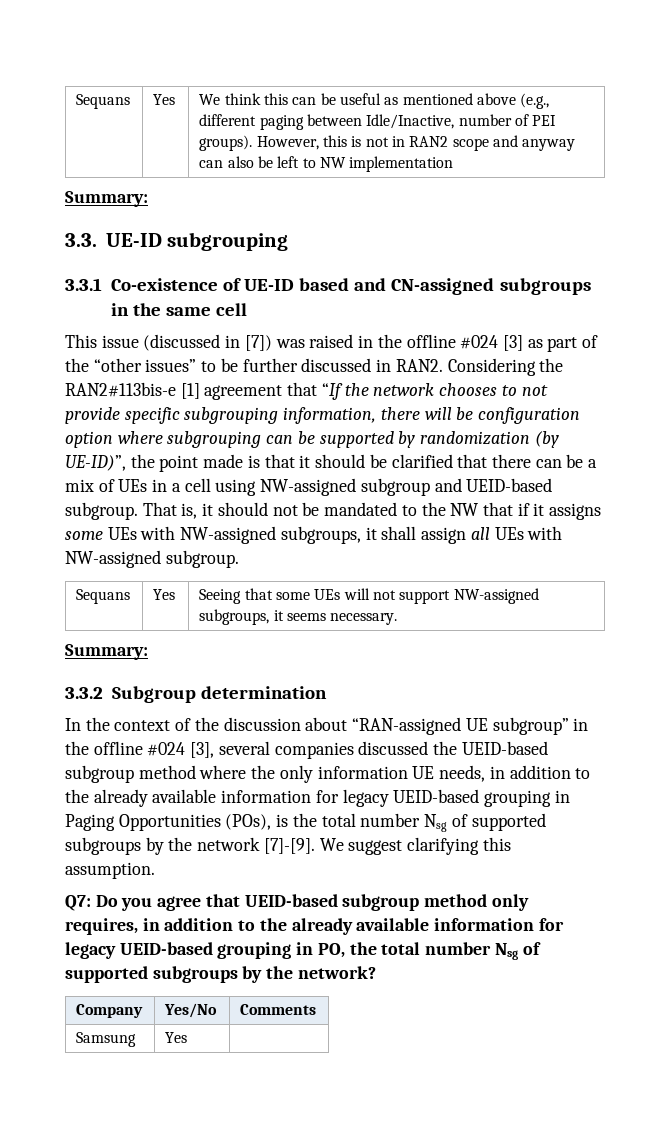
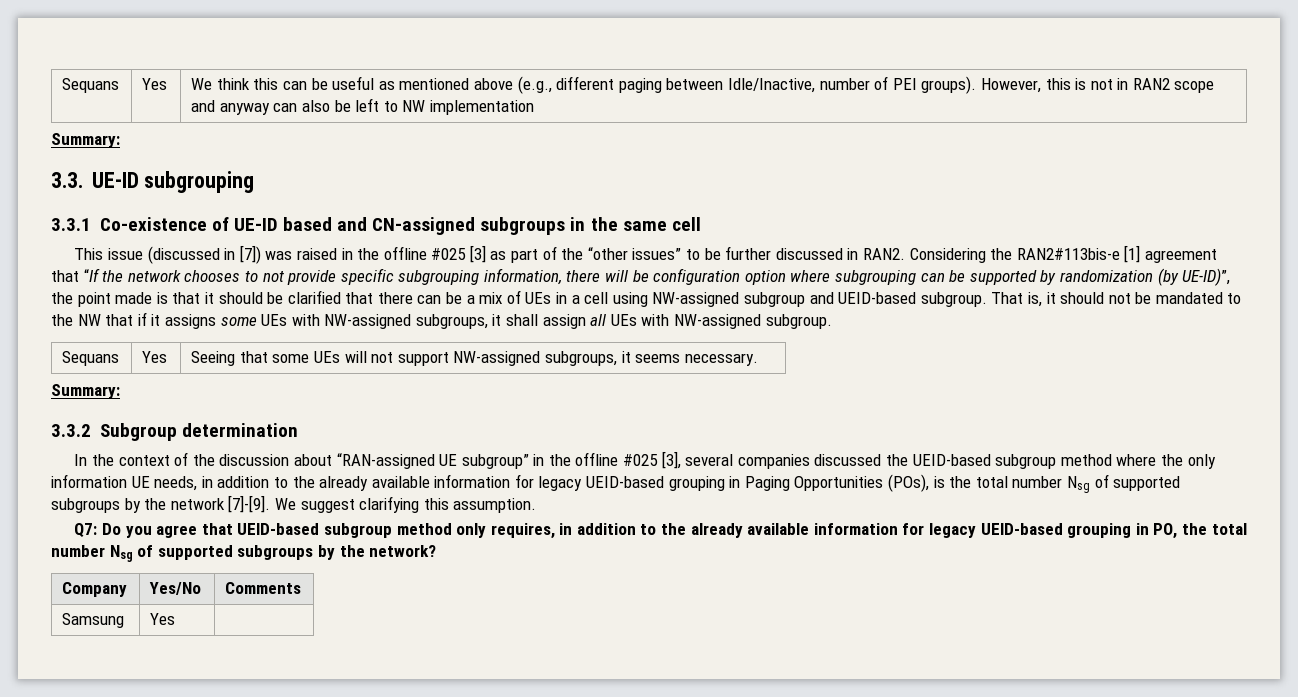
- This issue (discussed in [7]) was raised in the offline #024 [3] as part of the “other issues” to be further discussed in RAN2.
+ This issue (discussed in [7]) was raised in the offline #025 [3] as part of the “other issues” to be further discussed in RAN2.
- In the context of the discussion about “RAN-assigned UE subgroup” in the offline #024 [3], several companies discussed the UEID-based subgroup method where the only information UE needs, in addition to the already available information for legacy UEID-based grouping in Paging Opportunities (POs), is the total number Nsg of supported subgroups by the network [7]-[9].
+ In the context of the discussion about “RAN-assigned UE subgroup” in the offline #025 [3], several companies discussed the UEID-based subgroup method where the only information UE needs, in addition to the already available information for legacy UEID-based grouping in Paging Opportunities (POs), is the total number Nsg of supported subgroups by the network [7]-[9].

